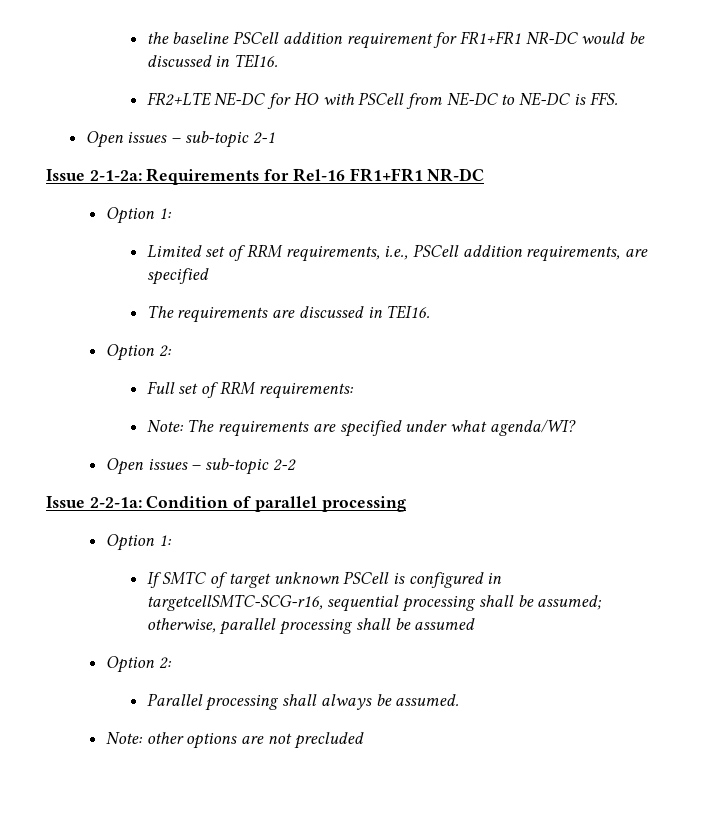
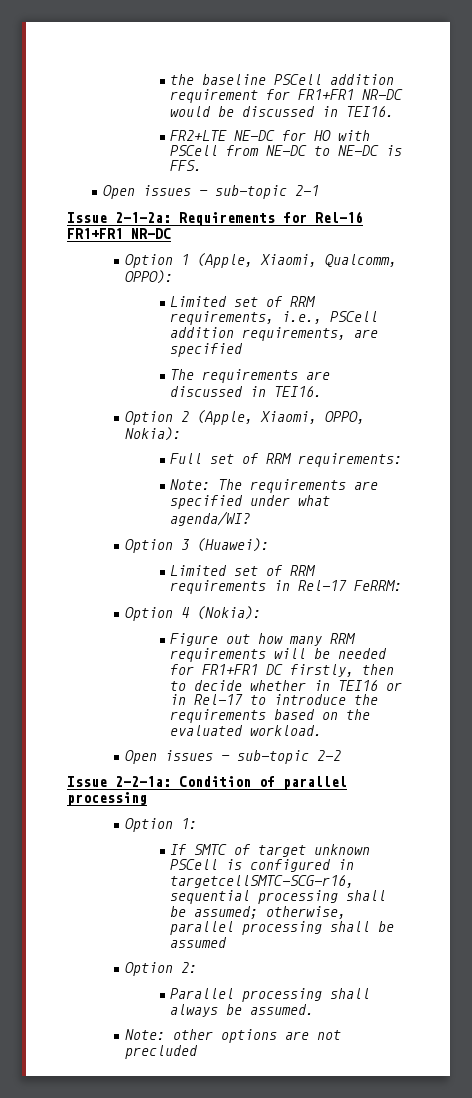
  Issue 2-1-2a: Requirements for Rel-16 FR1+FR1 NR-DC
- Option 1:
+ Option 1 (Apple, Xiaomi, Qualcomm, OPPO):
  The requirements are discussed in TEI16.
- Option 2:
+ Option 2 (Apple, Xiaomi, OPPO, Nokia):
+ Option 3 (Huawei):
+ Limited set of RRM requirements in Rel-17 FeRRM:
+ Option 4 (Nokia):
+ Figure out how many RRM requirements will be needed for FR1+FR1 DC firstly, then to decide whether in TEI16 or in Rel-17 to introduce the requirements based on the evaluated workload.

